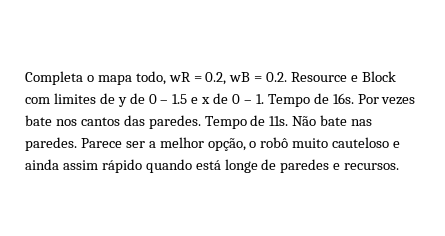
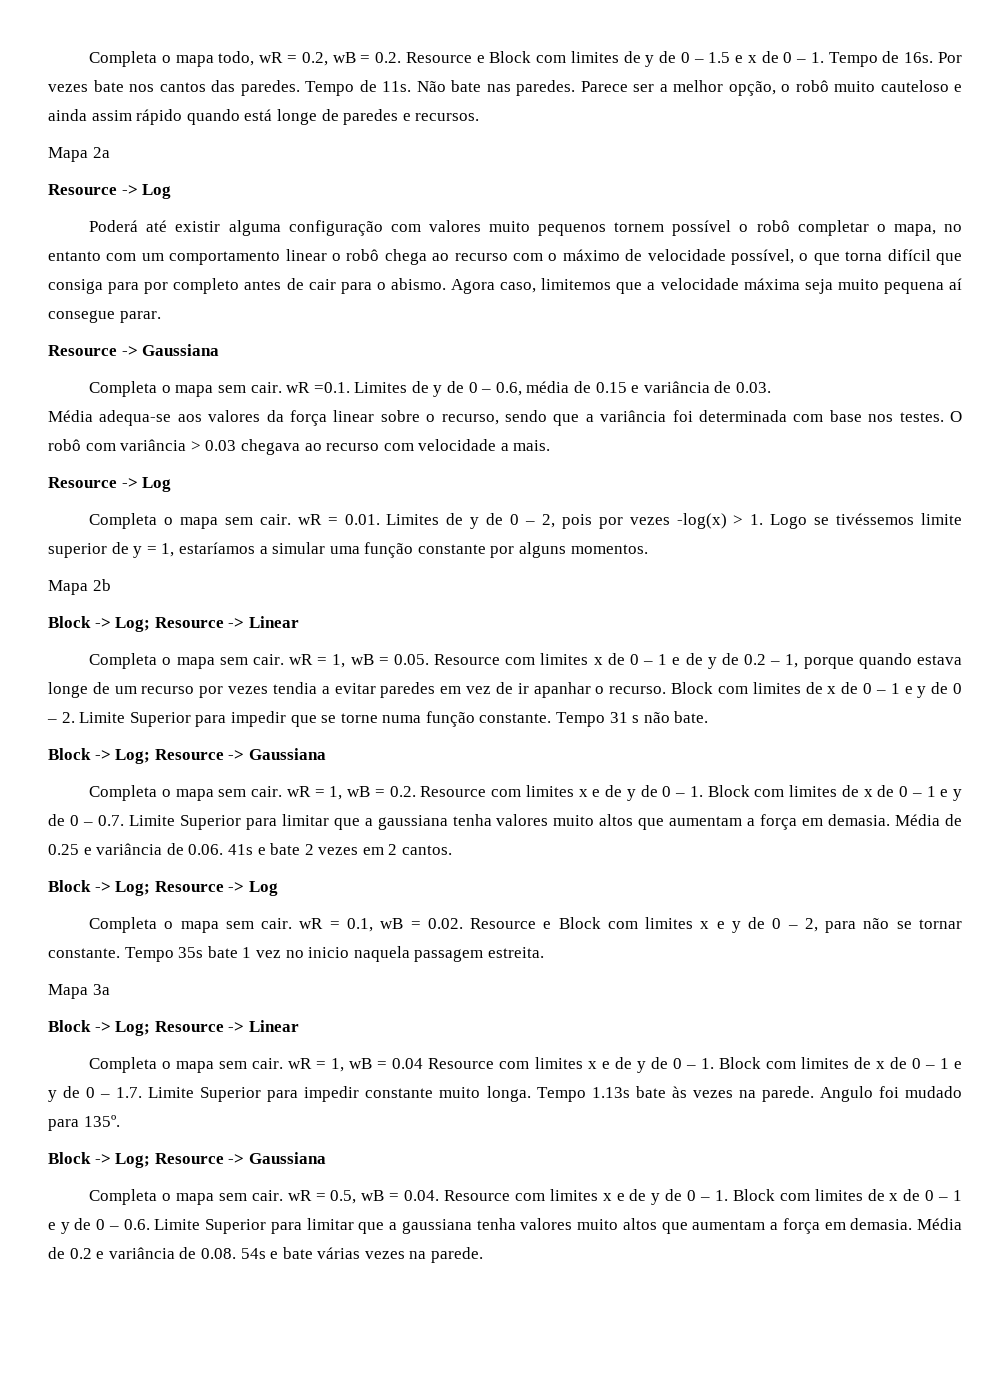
+ Mapa 2a
+ Resource -> Log
+ Poderá até existir alguma configuração com valores muito pequenos tornem possível o robô completar o mapa, no entanto com um comportamento linear o robô chega ao recurso com o máximo de velocidade possível, o que torna difícil que consiga para por completo antes de cair para o abismo. Agora caso, limitemos que a velocidade máxima seja muito pequena aí consegue parar.
+ Resource -> Gaussiana
+ Completa o mapa sem cair. wR =0.1. Limites de y de 0 – 0.6, média de 0.15 e variância de 0.03.
+ Média adequa-se aos valores da força linear sobre o recurso, sendo que a variância foi determinada com base nos testes. O robô com variância > 0.03 chegava ao recurso com velocidade a mais.
+ Resource -> Log
+ Completa o mapa sem cair. wR = 0.01. Limites de y de 0 – 2, pois por vezes -log(x) > 1. Logo se tivéssemos limite superior de y = 1, estaríamos a simular uma função constante por alguns momentos.
+ Mapa 2b
+ Block -> Log; Resource -> Linear
+ Completa o mapa sem cair. wR = 1, wB = 0.05. Resource com limites x de 0 – 1 e de y de 0.2 – 1, porque quando estava longe de um recurso por vezes tendia a evitar paredes em vez de ir apanhar o recurso. Block com limites de x de 0 – 1 e y de 0 – 2. Limite Superior para impedir que se torne numa função constante. Tempo 31 s não bate.
+ Block -> Log; Resource -> Gaussiana
+ Completa o mapa sem cair. wR = 1, wB = 0.2. Resource com limites x e de y de 0 – 1. Block com limites de x de 0 – 1 e y de 0 – 0.7. Limite Superior para limitar que a gaussiana tenha valores muito altos que aumentam a força em demasia. Média de 0.25 e variância de 0.06. 41s e bate 2 vezes em 2 cantos.
+ Block -> Log; Resource -> Log
+ Completa o mapa sem cair. wR = 0.1, wB = 0.02. Resource e Block com limites x e y de 0 – 2, para não se tornar constante. Tempo 35s bate 1 vez no inicio naquela passagem estreita.
+ Mapa 3a
+ Block -> Log; Resource -> Linear
+ Completa o mapa sem cair. wR = 1, wB = 0.04 Resource com limites x e de y de 0 – 1. Block com limites de x de 0 – 1 e y de 0 – 1.7. Limite Superior para impedir constante muito longa. Tempo 1.13s bate às vezes na parede. Angulo foi mudado para 135º.
+ Block -> Log; Resource -> Gaussiana
+ Completa o mapa sem cair. wR = 0.5, wB = 0.04. Resource com limites x e de y de 0 – 1. Block com limites de x de 0 – 1 e y de 0 – 0.6. Limite Superior para limitar que a gaussiana tenha valores muito altos que aumentam a força em demasia. Média de 0.2 e variância de 0.08. 54s e bate várias vezes na parede.

